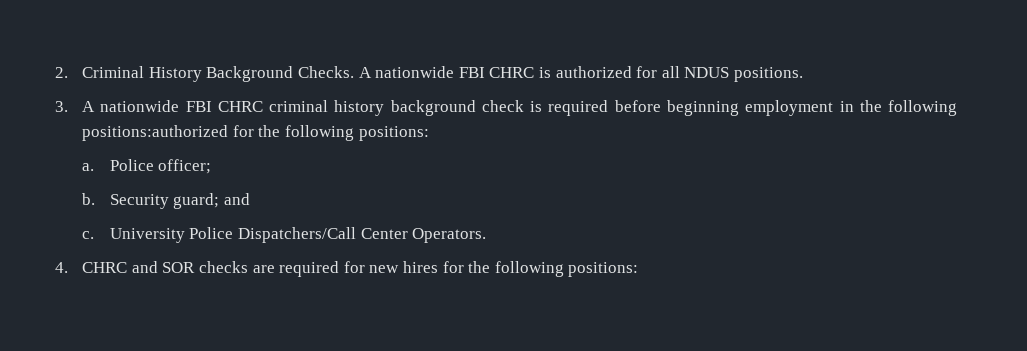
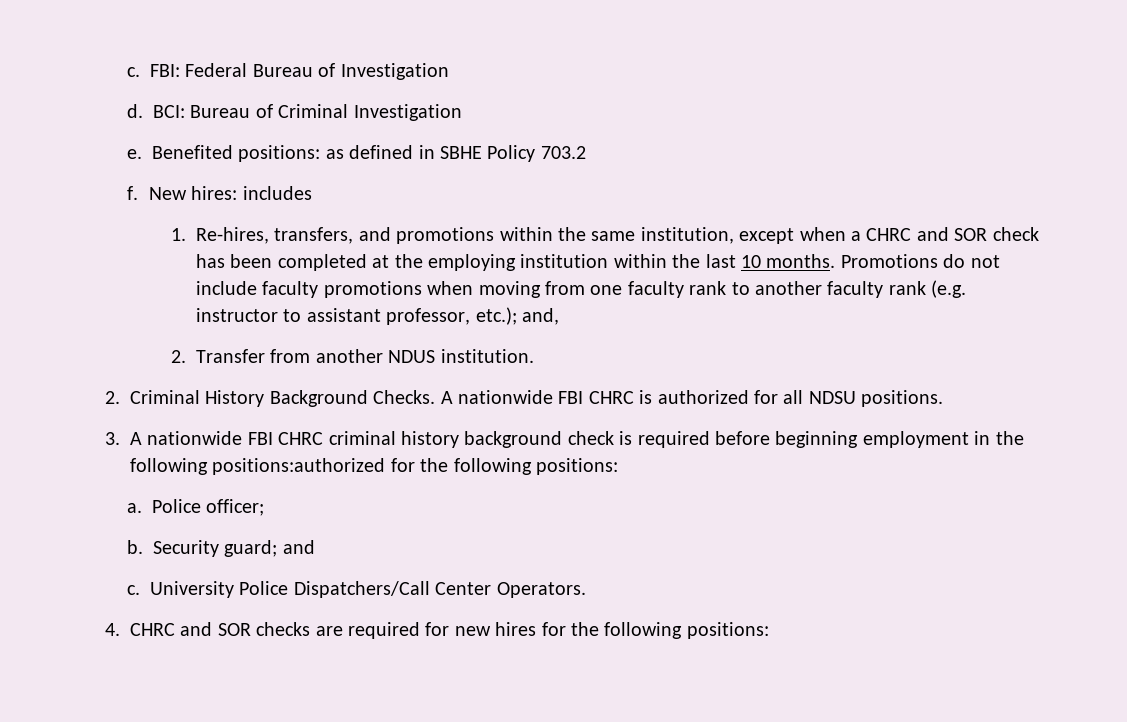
+ c. FBI: Federal Bureau of Investigation
+ d. BCI: Bureau of Criminal Investigation
+ e. Benefited positions: as defined in SBHE Policy 703.2
+ f. New hires: includes
+ 1. Re-hires, transfers, and promotions within the same institution, except when a CHRC and SOR check has been completed at the employing institution within the last 10 months. Promotions do not include faculty promotions when moving from one faculty rank to another faculty rank (e.g. instructor to assistant professor, etc.); and,
+ 2. Transfer from another NDUS institution.
- A nationwide FBI CHRC is authorized for all NDUS positions.
+ A nationwide FBI CHRC is authorized for all NDSU positions.

